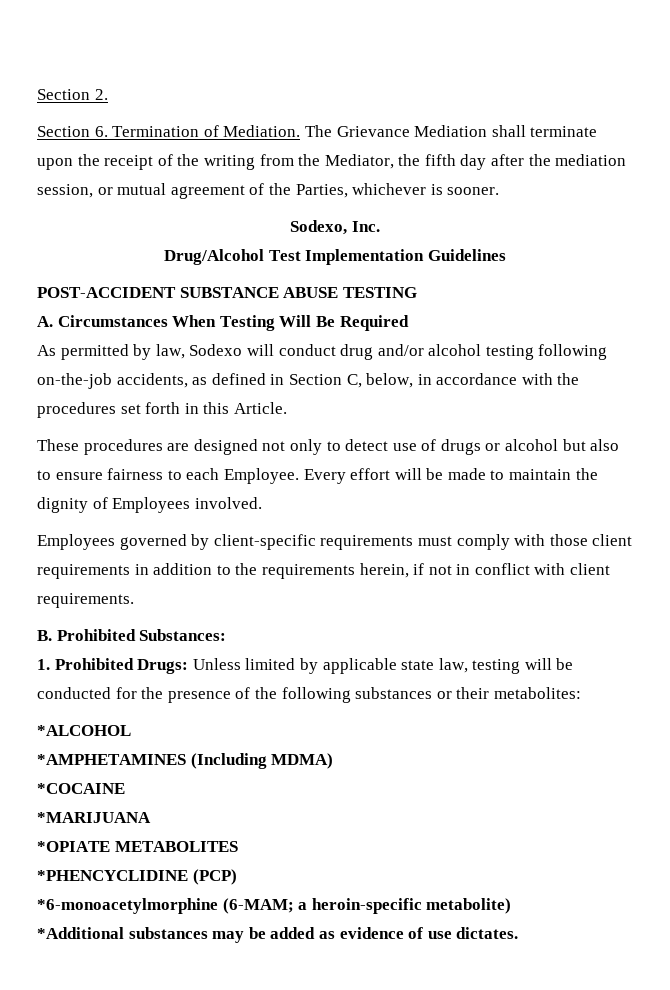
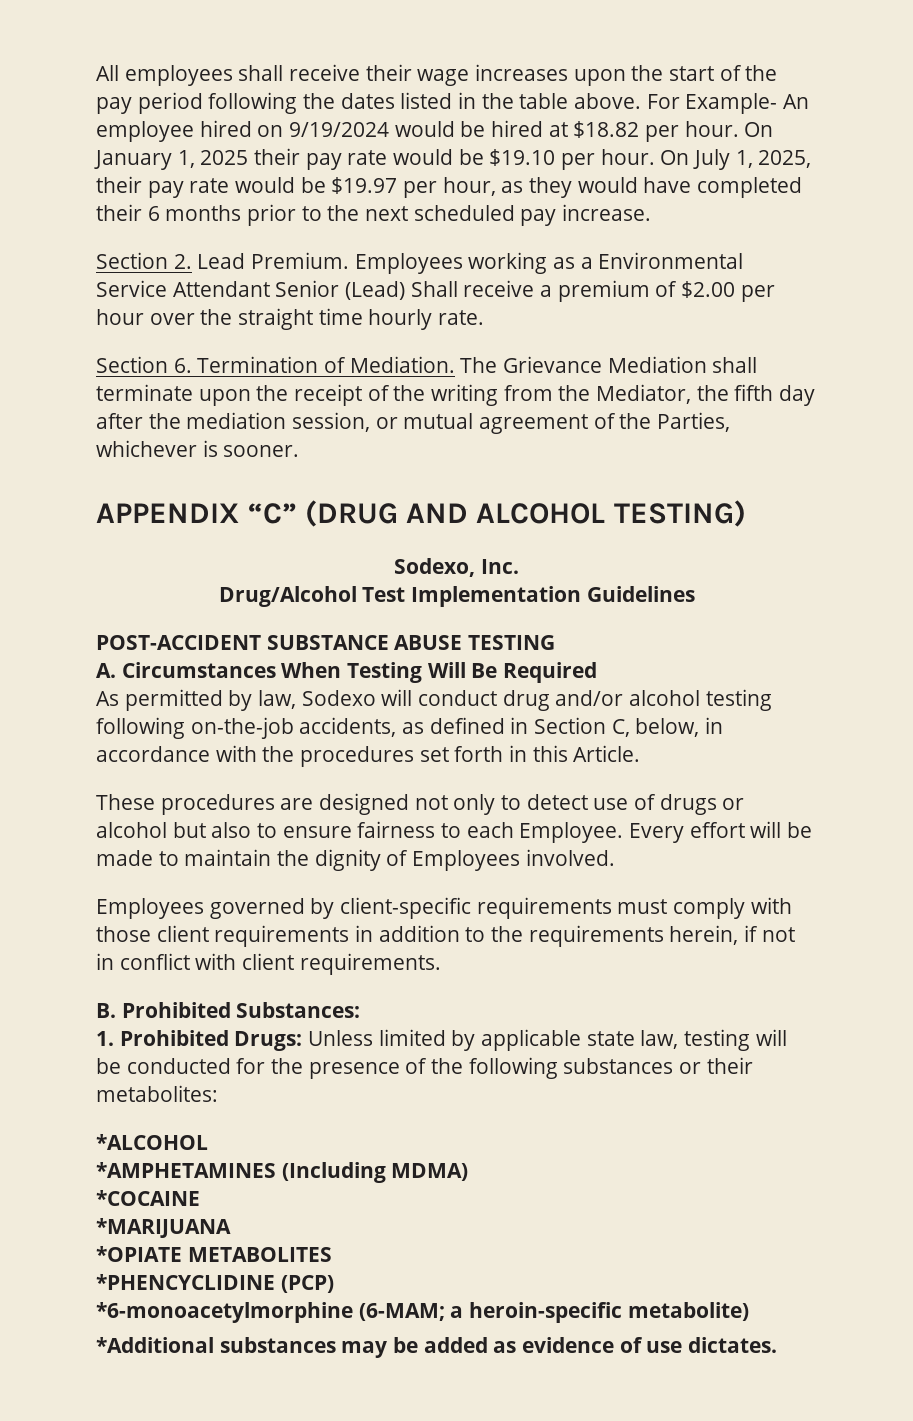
- Section 2.
+ All employees shall receive their wage increases upon the start of the pay period following the dates listed in the table above. For Example- An employee hired on 9/19/2024 would be hired at $18.82 per hour. On January 1, 2025 their pay rate would be $19.10 per hour. On July 1, 2025, their pay rate would be $19.97 per hour, as they would have completed their 6 months prior to the next scheduled pay increase.
+ Section 2. Lead Premium. Employees working as a Environmental Service Attendant Senior (Lead) Shall receive a premium of $2.00 per hour over the straight time hourly rate.
+ APPENDIX “C” (DRUG AND ALCOHOL TESTING)

